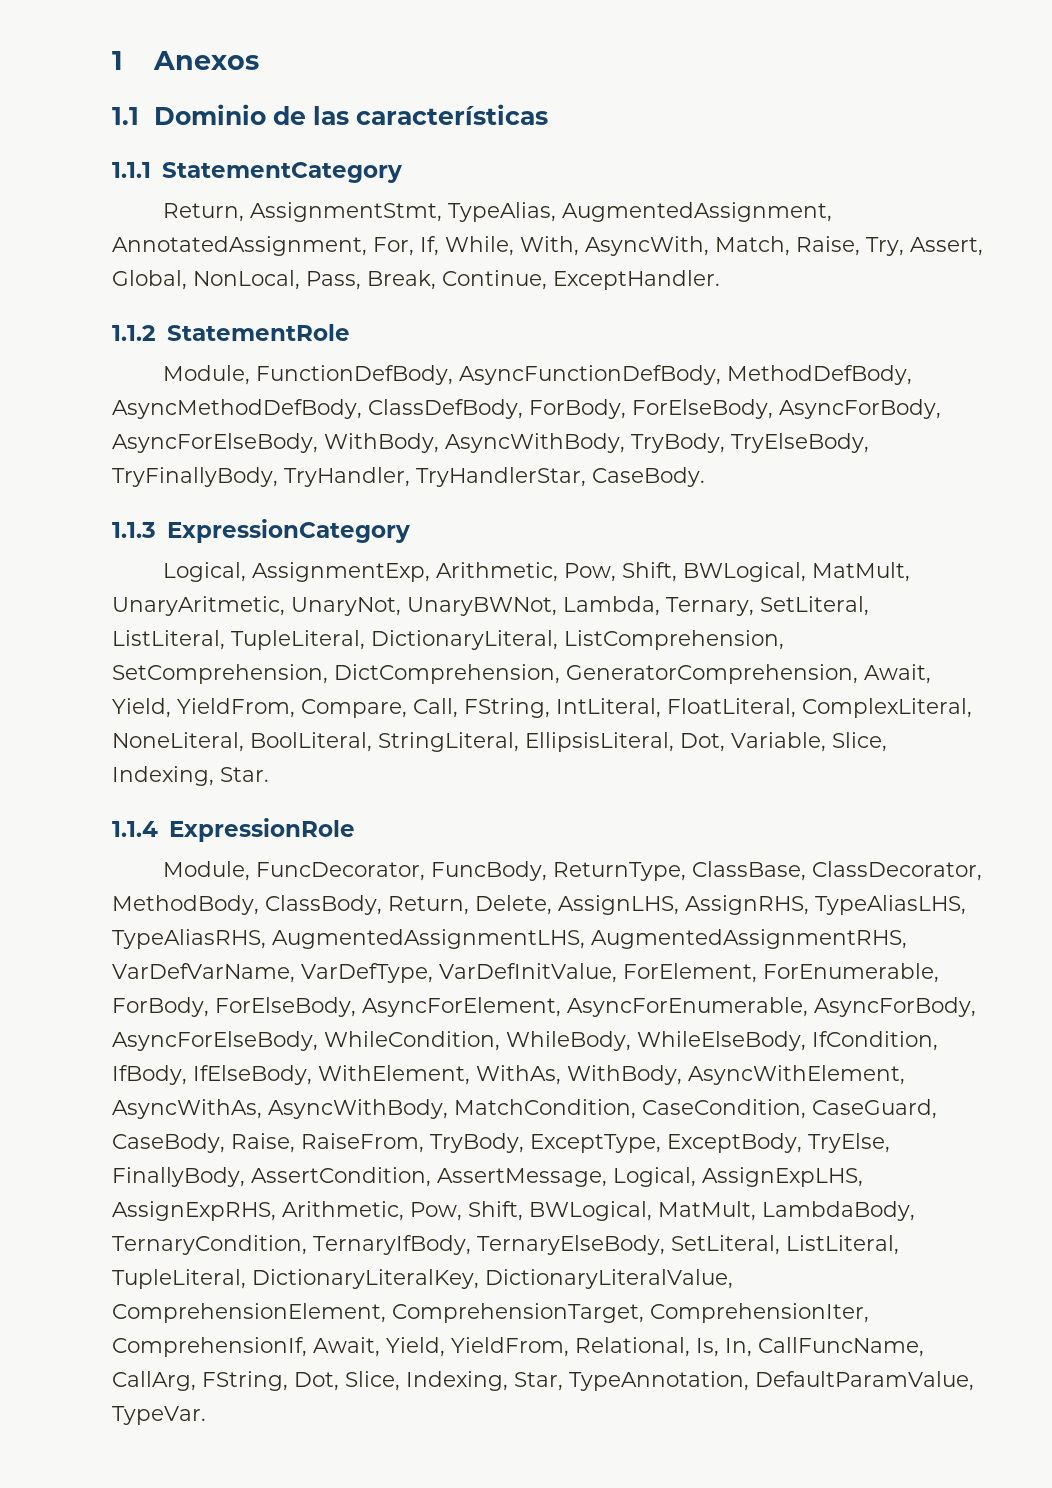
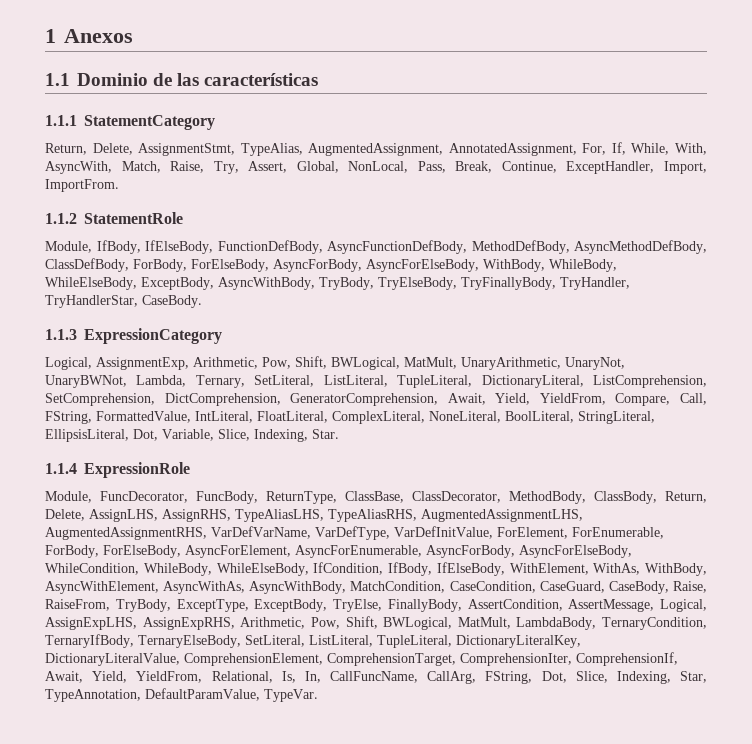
- Return, AssignmentStmt, TypeAlias, AugmentedAssignment, AnnotatedAssignment, For, If, While, With, AsyncWith, Match, Raise, Try, Assert, Global, NonLocal, Pass, Break, Continue, ExceptHandler.
+ Return, Delete, AssignmentStmt, TypeAlias, AugmentedAssignment, AnnotatedAssignment, For, If, While, With, AsyncWith, Match, Raise, Try, Assert, Global, NonLocal, Pass, Break, Continue, ExceptHandler, Import, ImportFrom.
- Module, FunctionDefBody, AsyncFunctionDefBody, MethodDefBody, AsyncMethodDefBody, ClassDefBody, ForBody, ForElseBody, AsyncForBody, AsyncForElseBody, WithBody, AsyncWithBody, TryBody, TryElseBody, TryFinallyBody, TryHandler, TryHandlerStar, CaseBody.
+ Module, IfBody, IfElseBody, FunctionDefBody, AsyncFunctionDefBody, MethodDefBody, AsyncMethodDefBody, ClassDefBody, ForBody, ForElseBody, AsyncForBody, AsyncForElseBody, WithBody, WhileBody, WhileElseBody, ExceptBody, AsyncWithBody, TryBody, TryElseBody, TryFinallyBody, TryHandler, TryHandlerStar, CaseBody.
- Logical, AssignmentExp, Arithmetic, Pow, Shift, BWLogical, MatMult, UnaryAritmetic, UnaryNot, UnaryBWNot, Lambda, Ternary, SetLiteral, ListLiteral, TupleLiteral, DictionaryLiteral, ListComprehension, SetComprehension, DictComprehension, GeneratorComprehension, Await, Yield, YieldFrom, Compare, Call, FString, IntLiteral, FloatLiteral, ComplexLiteral, NoneLiteral, BoolLiteral, StringLiteral, EllipsisLiteral, Dot, Variable, Slice, Indexing, Star.
+ Logical, AssignmentExp, Arithmetic, Pow, Shift, BWLogical, MatMult, UnaryArithmetic, UnaryNot, UnaryBWNot, Lambda, Ternary, SetLiteral, ListLiteral, TupleLiteral, DictionaryLiteral, ListComprehension, SetComprehension, DictComprehension, GeneratorComprehension, Await, Yield, YieldFrom, Compare, Call, FString, FormattedValue, IntLiteral, FloatLiteral, ComplexLiteral, NoneLiteral, BoolLiteral, StringLiteral, EllipsisLiteral, Dot, Variable, Slice, Indexing, Star.

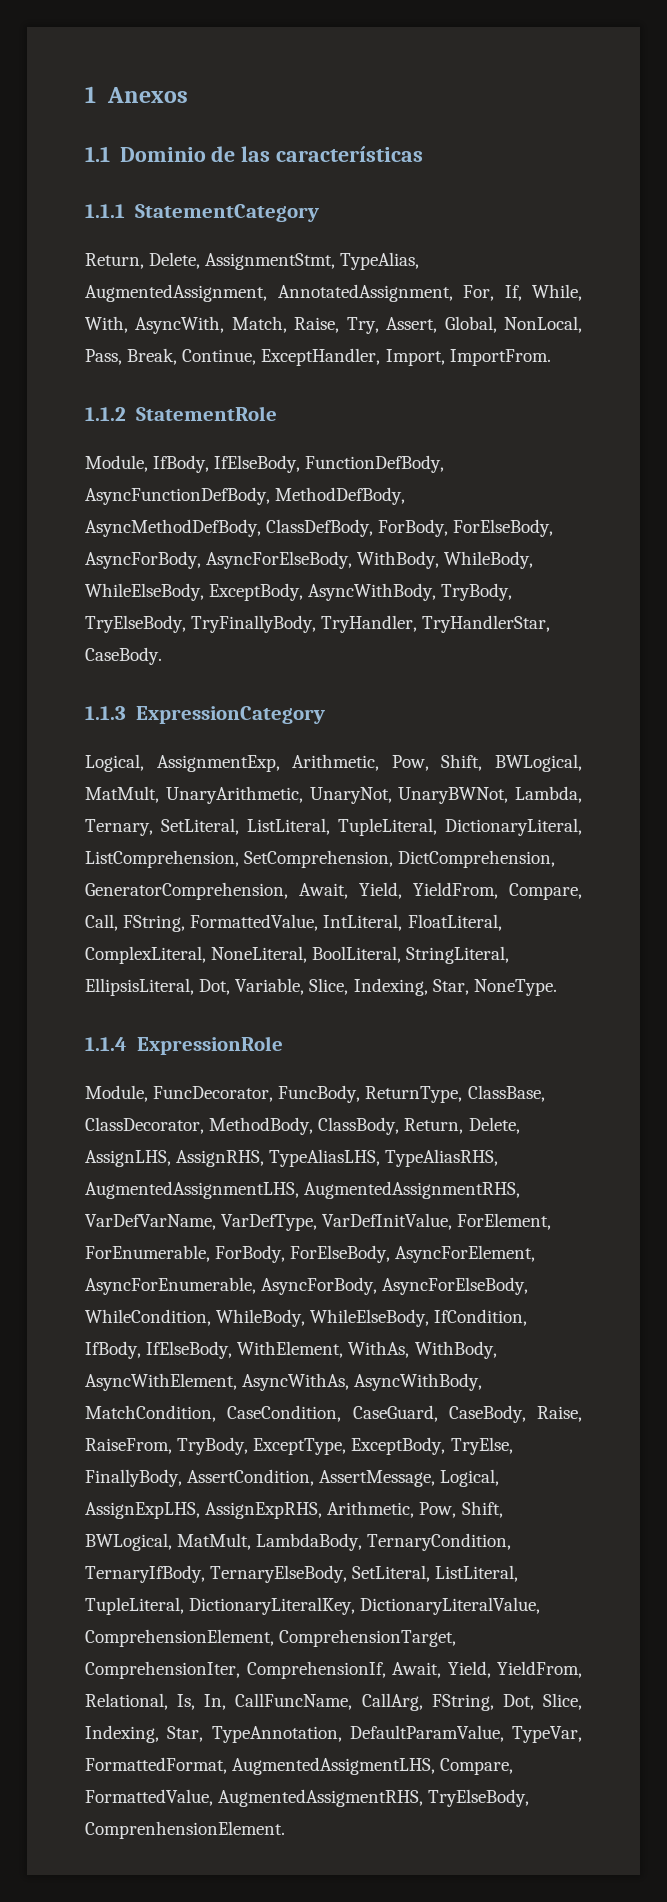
- Logical, AssignmentExp, Arithmetic, Pow, Shift, BWLogical, MatMult, UnaryArithmetic, UnaryNot, UnaryBWNot, Lambda, Ternary, SetLiteral, ListLiteral, TupleLiteral, DictionaryLiteral, ListComprehension, SetComprehension, DictComprehension, GeneratorComprehension, Await, Yield, YieldFrom, Compare, Call, FString, FormattedValue, IntLiteral, FloatLiteral, ComplexLiteral, NoneLiteral, BoolLiteral, StringLiteral, EllipsisLiteral, Dot, Variable, Slice, Indexing, Star.
+ Logical, AssignmentExp, Arithmetic, Pow, Shift, BWLogical, MatMult, UnaryArithmetic, UnaryNot, UnaryBWNot, Lambda, Ternary, SetLiteral, ListLiteral, TupleLiteral, DictionaryLiteral, ListComprehension, SetComprehension, DictComprehension, GeneratorComprehension, Await, Yield, YieldFrom, Compare, Call, FString, FormattedValue, IntLiteral, FloatLiteral, ComplexLiteral, NoneLiteral, BoolLiteral, StringLiteral, EllipsisLiteral, Dot, Variable, Slice, Indexing, Star, NoneType.
- Module, FuncDecorator, FuncBody, ReturnType, ClassBase, ClassDecorator, MethodBody, ClassBody, Return, Delete, AssignLHS, AssignRHS, TypeAliasLHS, TypeAliasRHS, AugmentedAssignmentLHS, AugmentedAssignmentRHS, VarDefVarName, VarDefType, VarDefInitValue, ForElement, ForEnumerable, ForBody, ForElseBody, AsyncForElement, AsyncForEnumerable, AsyncForBody, AsyncForElseBody, WhileCondition, WhileBody, WhileElseBody, IfCondition, IfBody, IfElseBody, WithElement, WithAs, WithBody, AsyncWithElement, AsyncWithAs, AsyncWithBody, MatchCondition, CaseCondition, CaseGuard, CaseBody, Raise, RaiseFrom, TryBody, ExceptType, ExceptBody, TryElse, FinallyBody, AssertCondition, AssertMessage, Logical, AssignExpLHS, AssignExpRHS, Arithmetic, Pow, Shift, BWLogical, MatMult, LambdaBody, TernaryCondition, TernaryIfBody, TernaryElseBody, SetLiteral, ListLiteral, TupleLiteral, DictionaryLiteralKey, DictionaryLiteralValue, ComprehensionElement, ComprehensionTarget, ComprehensionIter, ComprehensionIf, Await, Yield, YieldFrom, Relational, Is, In, CallFuncName, CallArg, FString, Dot, Slice, Indexing, Star, TypeAnnotation, DefaultParamValue, TypeVar.
+ Module, FuncDecorator, FuncBody, ReturnType, ClassBase, ClassDecorator, MethodBody, ClassBody, Return, Delete, AssignLHS, AssignRHS, TypeAliasLHS, TypeAliasRHS, AugmentedAssignmentLHS, AugmentedAssignmentRHS, VarDefVarName, VarDefType, VarDefInitValue, ForElement, ForEnumerable, ForBody, ForElseBody, AsyncForElement, AsyncForEnumerable, AsyncForBody, AsyncForElseBody, WhileCondition, WhileBody, WhileElseBody, IfCondition, IfBody, IfElseBody, WithElement, WithAs, WithBody, AsyncWithElement, AsyncWithAs, AsyncWithBody, MatchCondition, CaseCondition, CaseGuard, CaseBody, Raise, RaiseFrom, TryBody, ExceptType, ExceptBody, TryElse, FinallyBody, AssertCondition, AssertMessage, Logical, AssignExpLHS, AssignExpRHS, Arithmetic, Pow, Shift, BWLogical, MatMult, LambdaBody, TernaryCondition, TernaryIfBody, TernaryElseBody, SetLiteral, ListLiteral, TupleLiteral, DictionaryLiteralKey, DictionaryLiteralValue, ComprehensionElement, ComprehensionTarget, ComprehensionIter, ComprehensionIf, Await, Yield, YieldFrom, Relational, Is, In, CallFuncName, CallArg, FString, Dot, Slice, Indexing, Star, TypeAnnotation, DefaultParamValue, TypeVar, FormattedFormat, AugmentedAssigmentLHS, Compare, FormattedValue, AugmentedAssigmentRHS, TryElseBody, ComprenhensionElement.

